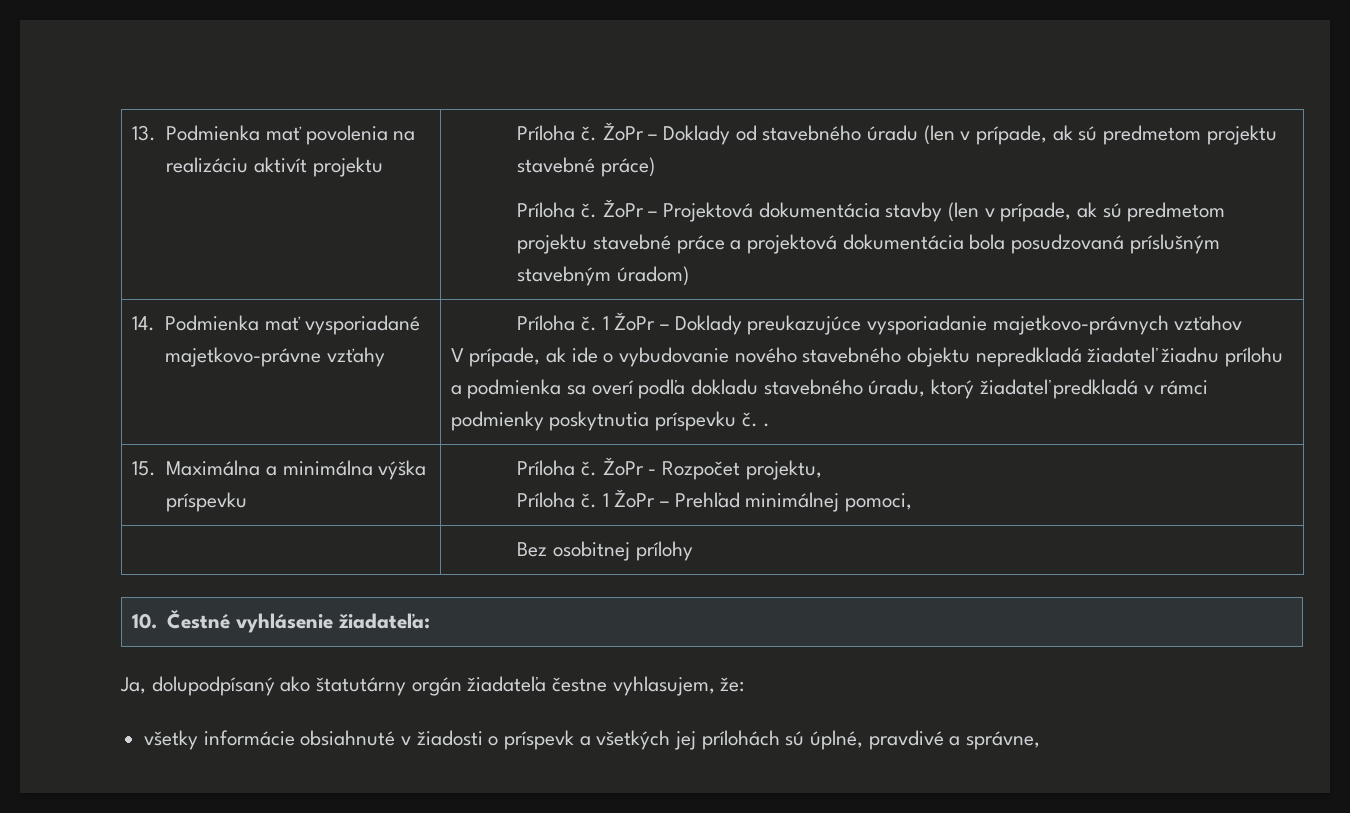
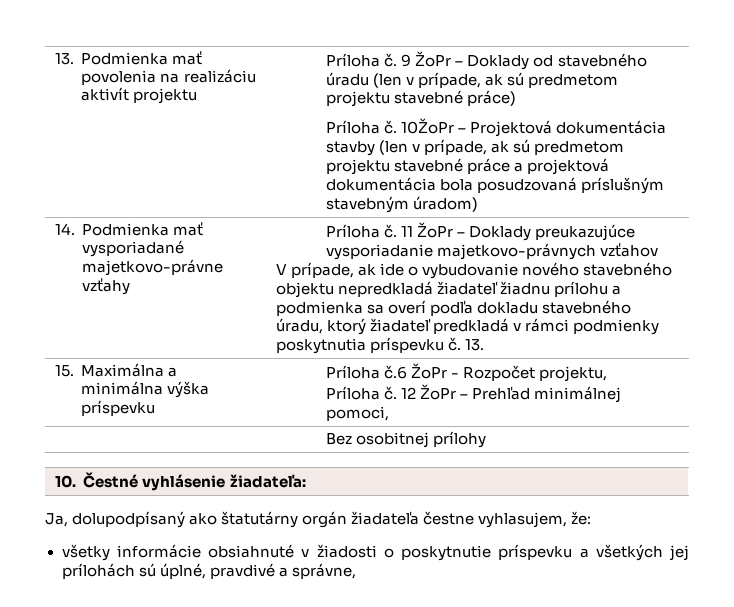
- ŽoPr – Doklady od stavebného úradu (len v prípade, ak sú predmetom projektu stavebné práce)
+ 9 ŽoPr – Doklady od stavebného úradu (len v prípade, ak sú predmetom projektu stavebné práce)
- ŽoPr – Projektová dokumentácia stavby (len v prípade, ak sú predmetom projektu stavebné práce a projektová dokumentácia bola posudzovaná príslušným stavebným úradom)
+ 10ŽoPr – Projektová dokumentácia stavby (len v prípade, ak sú predmetom projektu stavebné práce a projektová dokumentácia bola posudzovaná príslušným stavebným úradom)
- 1 ŽoPr – Doklady preukazujúce vysporiadanie majetkovo-právnych vzťahov
+ 11 ŽoPr – Doklady preukazujúce vysporiadanie majetkovo-právnych vzťahov
- V prípade, ak ide o vybudovanie nového stavebného objektu nepredkladá žiadateľ žiadnu prílohu a podmienka sa overí podľa dokladu stavebného úradu, ktorý žiadateľ predkladá v rámci podmienky poskytnutia príspevku č. .
+ V prípade, ak ide o vybudovanie nového stavebného objektu nepredkladá žiadateľ žiadnu prílohu a podmienka sa overí podľa dokladu stavebného úradu, ktorý žiadateľ predkladá v rámci podmienky poskytnutia príspevku č. 13.
- 15. Maximálna a minimálna výška príspevku | Príloha č. ŽoPr - Rozpočet projektu,
- Príloha č. 1 ŽoPr – Prehľad minimálnej pomoci,
+ 15. Maximálna a minimálna výška príspevku | Príloha č.6 ŽoPr - Rozpočet projektu,
+ Príloha č. 12 ŽoPr – Prehľad minimálnej pomoci,
- všetky informácie obsiahnuté v žiadosti o príspevk a všetkých jej prílohách sú úplné, pravdivé a správne,
+ všetky informácie obsiahnuté v žiadosti o poskytnutie príspevku a všetkých jej prílohách sú úplné, pravdivé a správne,

